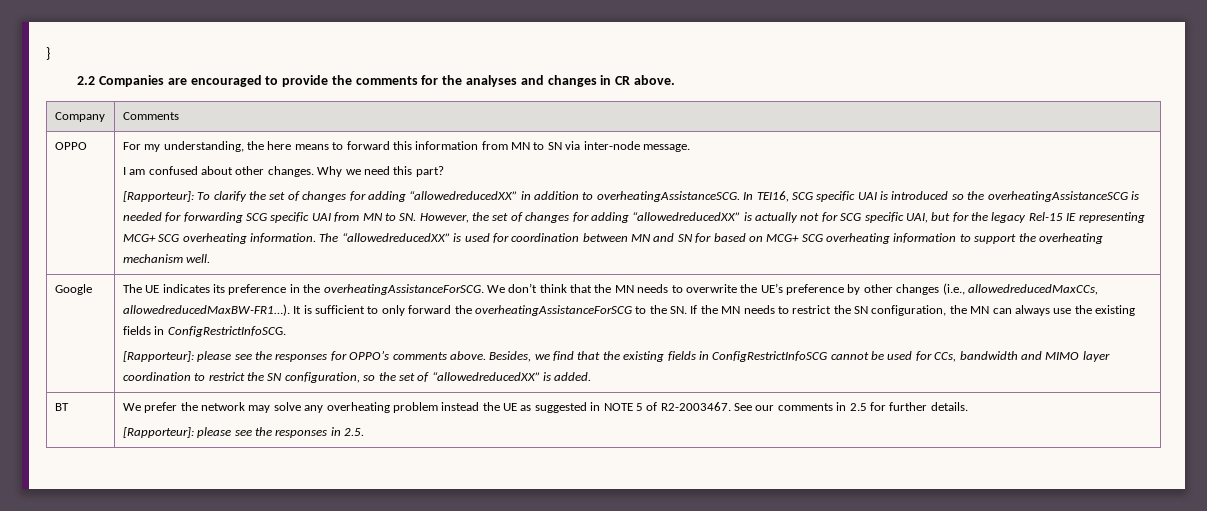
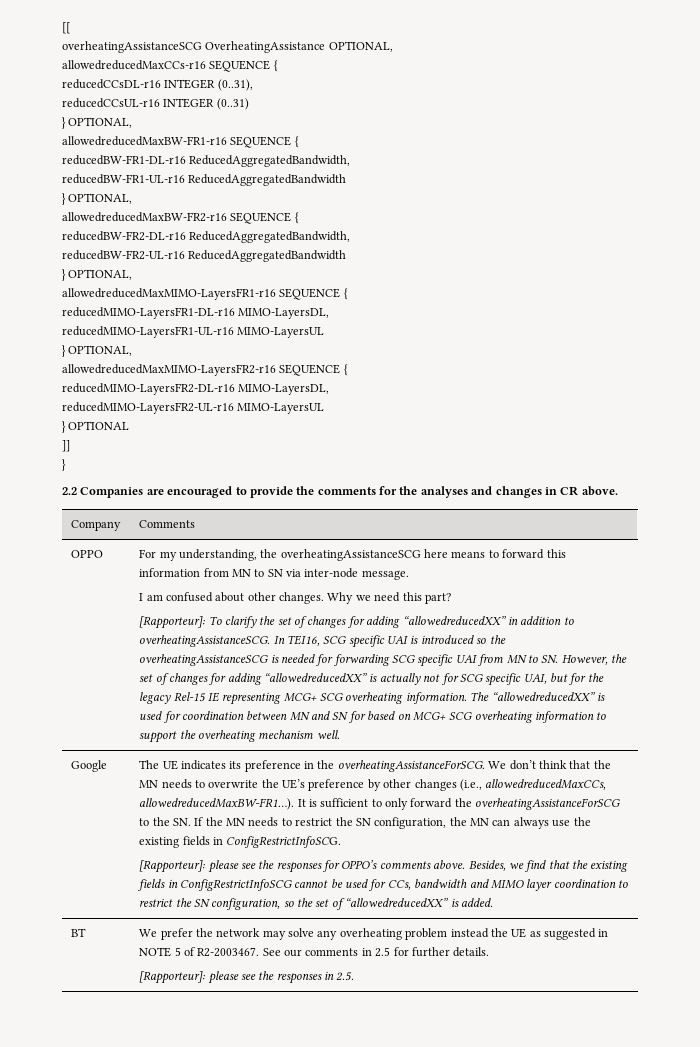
+ [[
+ overheatingAssistanceSCG OverheatingAssistance OPTIONAL,
+ allowedreducedMaxCCs-r16 SEQUENCE {
+ reducedCCsDL-r16 INTEGER (0..31),
+ reducedCCsUL-r16 INTEGER (0..31)
+ } OPTIONAL,
+ allowedreducedMaxBW-FR1-r16 SEQUENCE {
+ reducedBW-FR1-DL-r16 ReducedAggregatedBandwidth,
+ reducedBW-FR1-UL-r16 ReducedAggregatedBandwidth
+ } OPTIONAL,
+ allowedreducedMaxBW-FR2-r16 SEQUENCE {
+ reducedBW-FR2-DL-r16 ReducedAggregatedBandwidth,
+ reducedBW-FR2-UL-r16 ReducedAggregatedBandwidth
+ } OPTIONAL,
+ allowedreducedMaxMIMO-LayersFR1-r16 SEQUENCE {
+ reducedMIMO-LayersFR1-DL-r16 MIMO-LayersDL,
+ reducedMIMO-LayersFR1-UL-r16 MIMO-LayersUL
+ } OPTIONAL,
+ allowedreducedMaxMIMO-LayersFR2-r16 SEQUENCE {
+ reducedMIMO-LayersFR2-DL-r16 MIMO-LayersDL,
+ reducedMIMO-LayersFR2-UL-r16 MIMO-LayersUL
+ } OPTIONAL
+ ]]
- For my understanding, the here means to forward this information from MN to SN via inter-node message.
+ For my understanding, the overheatingAssistanceSCG here means to forward this information from MN to SN via inter-node message.

